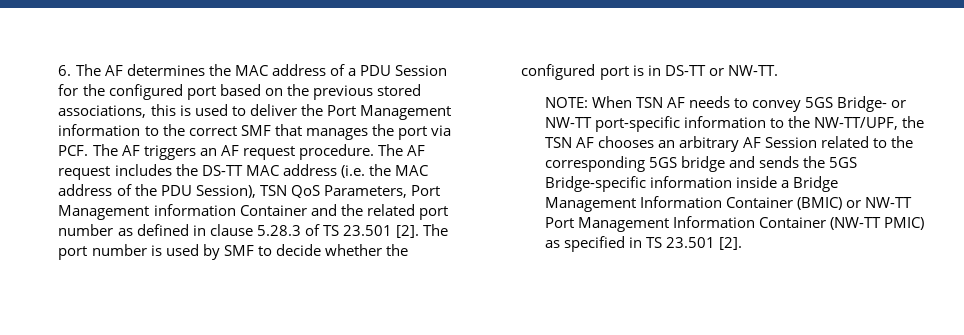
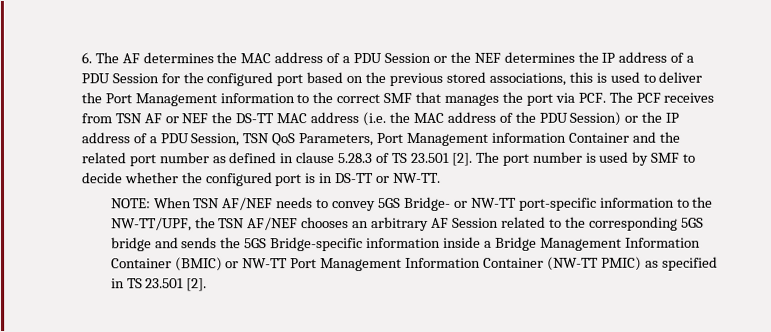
- 6. The AF determines the MAC address of a PDU Session for the configured port based on the previous stored associations, this is used to deliver the Port Management information to the correct SMF that manages the port via PCF. The AF triggers an AF request procedure. The AF request includes the DS-TT MAC address (i.e. the MAC address of the PDU Session), TSN QoS Parameters, Port Management information Container and the related port number as defined in clause 5.28.3 of TS 23.501 [2].
+ 6. The AF determines the MAC address of a PDU Session or the NEF determines the IP address of a PDU Session for the configured port based on the previous stored associations, this is used to deliver the Port Management information to the correct SMF that manages the port via PCF. The PCF receives from TSN AF or NEF the DS-TT MAC address (i.e. the MAC address of the PDU Session) or the IP address of a PDU Session, TSN QoS Parameters, Port Management information Container and the related port number as defined in clause 5.28.3 of TS 23.501 [2].
- NOTE: When TSN AF needs to convey 5GS Bridge- or NW-TT port-specific information to the NW-TT/UPF, the TSN AF chooses an arbitrary AF Session related to the corresponding 5GS bridge and sends the 5GS Bridge-specific information inside a Bridge Management Information Container (BMIC) or NW-TT Port Management Information Container (NW-TT PMIC) as specified in TS 23.501 [2].
+ NOTE: When TSN AF/NEF needs to convey 5GS Bridge- or NW-TT port-specific information to the NW-TT/UPF, the TSN AF/NEF chooses an arbitrary AF Session related to the corresponding 5GS bridge and sends the 5GS Bridge-specific information inside a Bridge Management Information Container (BMIC) or NW-TT Port Management Information Container (NW-TT PMIC) as specified in TS 23.501 [2].

